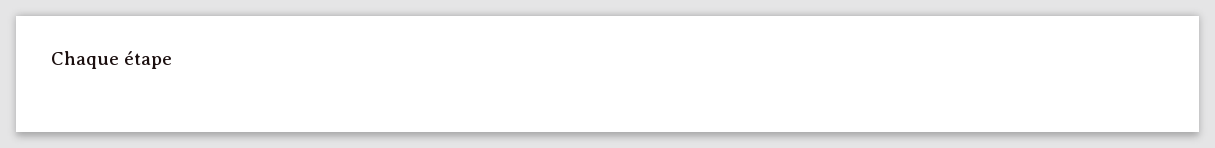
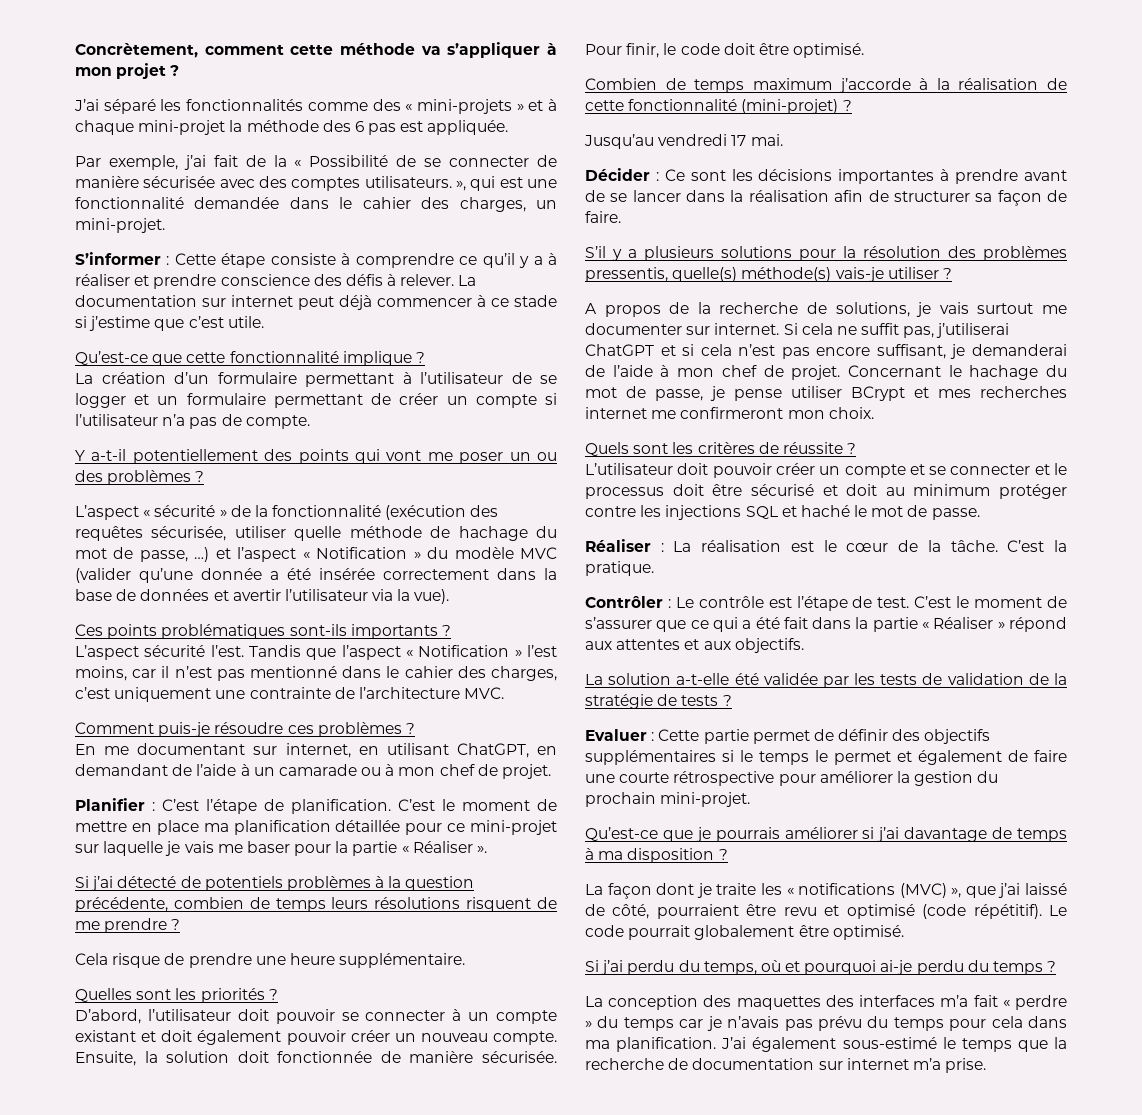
- Chaque étape
+ Concrètement, comment cette méthode va s’appliquer à mon projet ?
+ J’ai séparé les fonctionnalités comme des « mini-projets » et à chaque mini-projet la méthode des 6 pas est appliquée.
+ Par exemple, j’ai fait de la « Possibilité de se connecter de manière sécurisée avec des comptes utilisateurs. », qui est une fonctionnalité demandée dans le cahier des charges, un mini-projet.
+ S’informer : Cette étape consiste à comprendre ce qu’il y a à réaliser et prendre conscience des défis à relever. La documentation sur internet peut déjà commencer à ce stade si j’estime que c’est utile.
+ Qu’est-ce que cette fonctionnalité implique ?
+ La création d’un formulaire permettant à l’utilisateur de se logger et un formulaire permettant de créer un compte si l’utilisateur n’a pas de compte.
+ Y a-t-il potentiellement des points qui vont me poser un ou des problèmes ?
+ L’aspect « sécurité » de la fonctionnalité (exécution des requêtes sécurisée, utiliser quelle méthode de hachage du mot de passe, …) et l’aspect « Notification » du modèle MVC (valider qu’une donnée a été insérée correctement dans la base de données et avertir l’utilisateur via la vue).
+ Ces points problématiques sont-ils importants ?
+ L’aspect sécurité l’est. Tandis que l’aspect « Notification » l’est moins, car il n’est pas mentionné dans le cahier des charges, c’est uniquement une contrainte de l’architecture MVC.
+ Comment puis-je résoudre ces problèmes ?
+ En me documentant sur internet, en utilisant ChatGPT, en demandant de l’aide à un camarade ou à mon chef de projet.
+ Planifier : C’est l’étape de planification. C’est le moment de mettre en place ma planification détaillée pour ce mini-projet sur laquelle je vais me baser pour la partie « Réaliser ».
+ Si j’ai détecté de potentiels problèmes à la question précédente, combien de temps leurs résolutions risquent de me prendre ?
+ Cela risque de prendre une heure supplémentaire.
+ Quelles sont les priorités ?
+ D’abord, l’utilisateur doit pouvoir se connecter à un compte existant et doit également pouvoir créer un nouveau compte. Ensuite, la solution doit fonctionnée de manière sécurisée. Pour finir, le code doit être optimisé.
+ Combien de temps maximum j’accorde à la réalisation de cette fonctionnalité (mini-projet) ?
+ Jusqu’au vendredi 17 mai.
+ Décider : Ce sont les décisions importantes à prendre avant de se lancer dans la réalisation afin de structurer sa façon de faire.
+ S’il y a plusieurs solutions pour la résolution des problèmes pressentis, quelle(s) méthode(s) vais-je utiliser ?
+ A propos de la recherche de solutions, je vais surtout me documenter sur internet. Si cela ne suffit pas, j’utiliserai ChatGPT et si cela n’est pas encore suffisant, je demanderai de l’aide à mon chef de projet. Concernant le hachage du mot de passe, je pense utiliser BCrypt et mes recherches internet me confirmeront mon choix.
+ Quels sont les critères de réussite ?
+ L’utilisateur doit pouvoir créer un compte et se connecter et le processus doit être sécurisé et doit au minimum protéger contre les injections SQL et haché le mot de passe.
+ Réaliser : La réalisation est le cœur de la tâche. C’est la pratique.
+ Contrôler : Le contrôle est l’étape de test. C’est le moment de s’assurer que ce qui a été fait dans la partie « Réaliser » répond aux attentes et aux objectifs.
+ La solution a-t-elle été validée par les tests de validation de la stratégie de tests ?
+ Evaluer : Cette partie permet de définir des objectifs supplémentaires si le temps le permet et également de faire une courte rétrospective pour améliorer la gestion du prochain mini-projet.
+ Qu’est-ce que je pourrais améliorer si j’ai davantage de temps à ma disposition ?
+ La façon dont je traite les « notifications (MVC) », que j’ai laissé de côté, pourraient être revu et optimisé (code répétitif). Le code pourrait globalement être optimisé.
+ Si j’ai perdu du temps, où et pourquoi ai-je perdu du temps ?
+ La conception des maquettes des interfaces m’a fait « perdre » du temps car je n’avais pas prévu du temps pour cela dans ma planification. J’ai également sous-estimé le temps que la recherche de documentation sur internet m’a prise.

